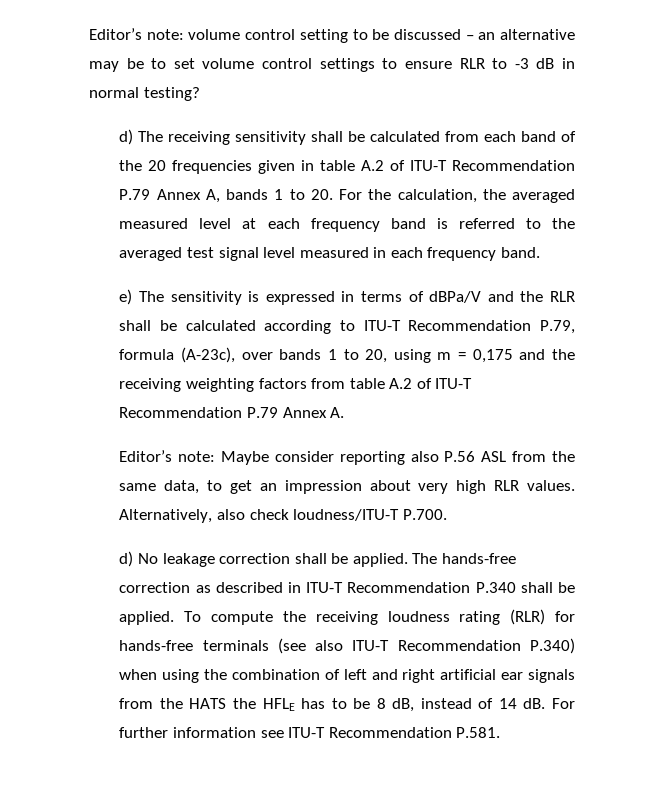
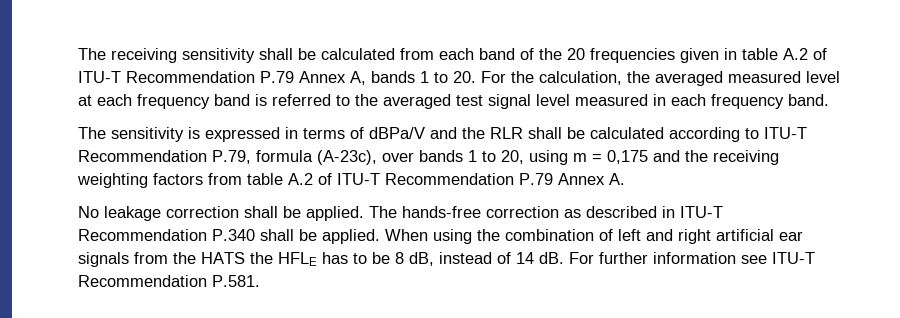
- Editor’s note: volume control setting to be discussed – an alternative may be to set volume control settings to ensure RLR to -3 dB in normal testing?
- d) The receiving sensitivity shall be calculated from each band of the 20 frequencies given in table A.2 of ITU-T Recommendation P.79 Annex A, bands 1 to 20. For the calculation, the averaged measured level at each frequency band is referred to the averaged test signal level measured in each frequency band.
+ The receiving sensitivity shall be calculated from each band of the 20 frequencies given in table A.2 of ITU-T Recommendation P.79 Annex A, bands 1 to 20. For the calculation, the averaged measured level at each frequency band is referred to the averaged test signal level measured in each frequency band.
- e) The sensitivity is expressed in terms of dBPa/V and the RLR shall be calculated according to ITU-T Recommendation P.79, formula (A-23c), over bands 1 to 20, using m = 0,175 and the receiving weighting factors from table A.2 of ITU-T Recommendation P.79 Annex A.
+ The sensitivity is expressed in terms of dBPa/V and the RLR shall be calculated according to ITU-T Recommendation P.79, formula (A-23c), over bands 1 to 20, using m = 0,175 and the receiving weighting factors from table A.2 of ITU-T Recommendation P.79 Annex A.
- Editor’s note: Maybe consider reporting also P.56 ASL from the same data, to get an impression about very high RLR values. Alternatively, also check loudness/ITU-T P.700.
- d) No leakage correction shall be applied.
+ No leakage correction shall be applied.
- To compute the receiving loudness rating (RLR) for hands-free terminals (see also ITU-T Recommendation P.340) when using the combination of left and right artificial ear signals from the HATS the HFLE has to be 8 dB, instead of 14 dB.
+ When using the combination of left and right artificial ear signals from the HATS the HFLE has to be 8 dB, instead of 14 dB.

